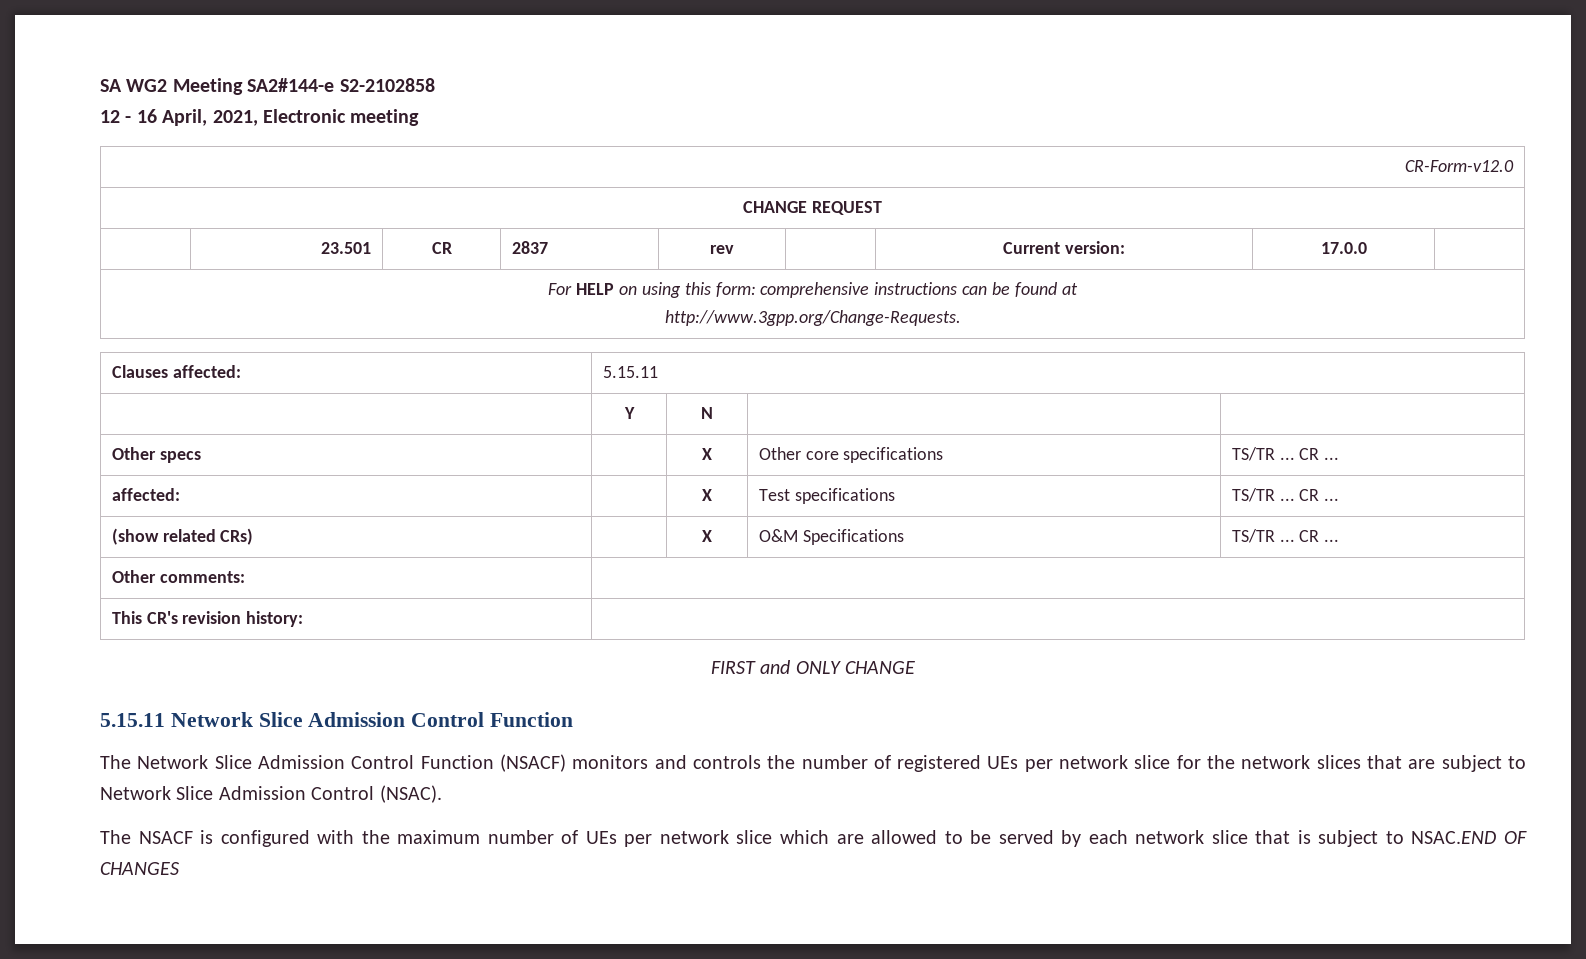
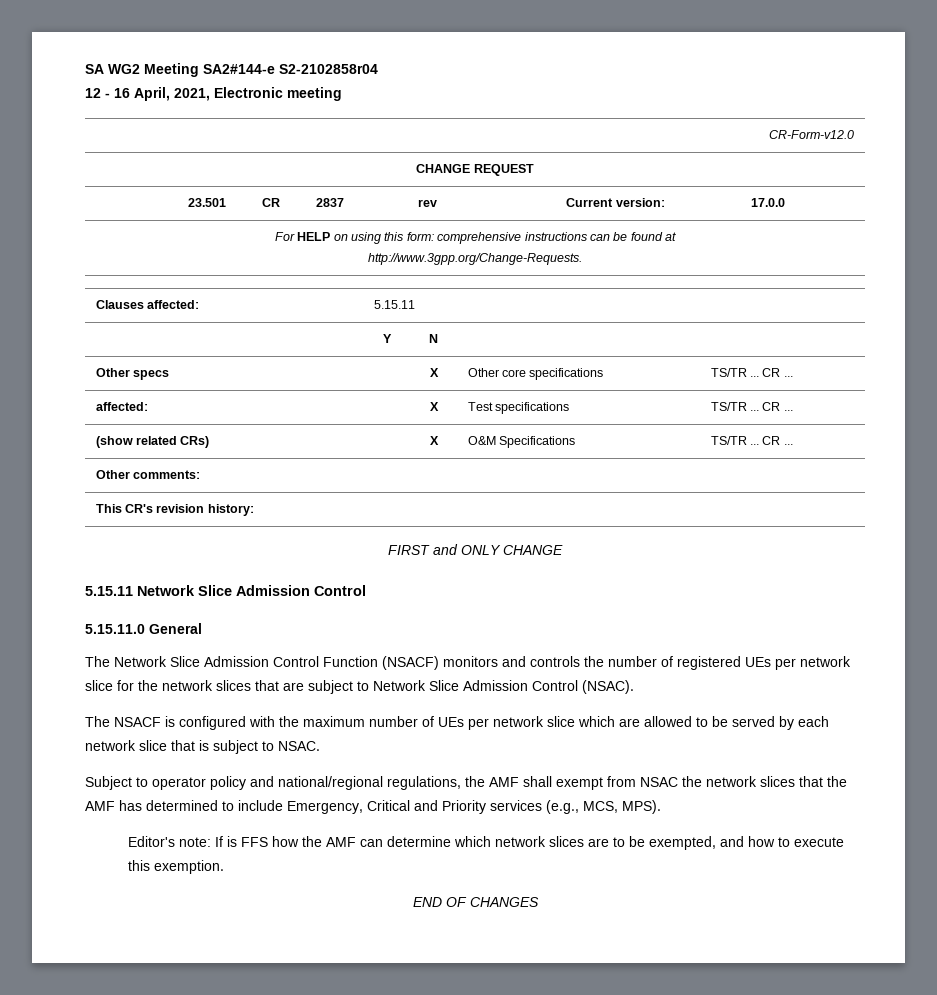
- SA WG2 Meeting SA2#144-e S2-2102858
+ SA WG2 Meeting SA2#144-e S2-2102858r04
- 5.15.11 Network Slice Admission Control Function
+ 5.15.11 Network Slice Admission Control
+ 5.15.11.0 General
- The NSACF is configured with the maximum number of UEs per network slice which are allowed to be served by each network slice that is subject to NSAC.END OF CHANGES
+ The NSACF is configured with the maximum number of UEs per network slice which are allowed to be served by each network slice that is subject to NSAC.
+ Subject to operator policy and national/regional regulations, the AMF shall exempt from NSAC the network slices that the AMF has determined to include Emergency, Critical and Priority services (e.g., MCS, MPS).
+ Editor's note: If is FFS how the AMF can determine which network slices are to be exempted, and how to execute this exemption.
+ END OF CHANGES

